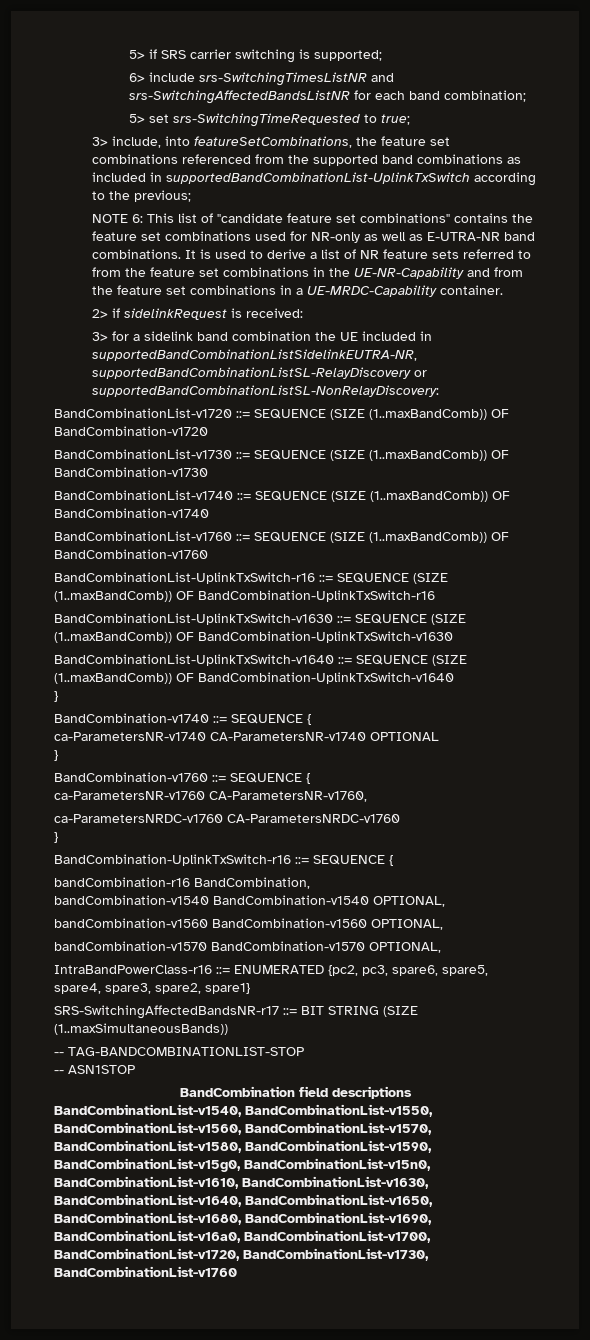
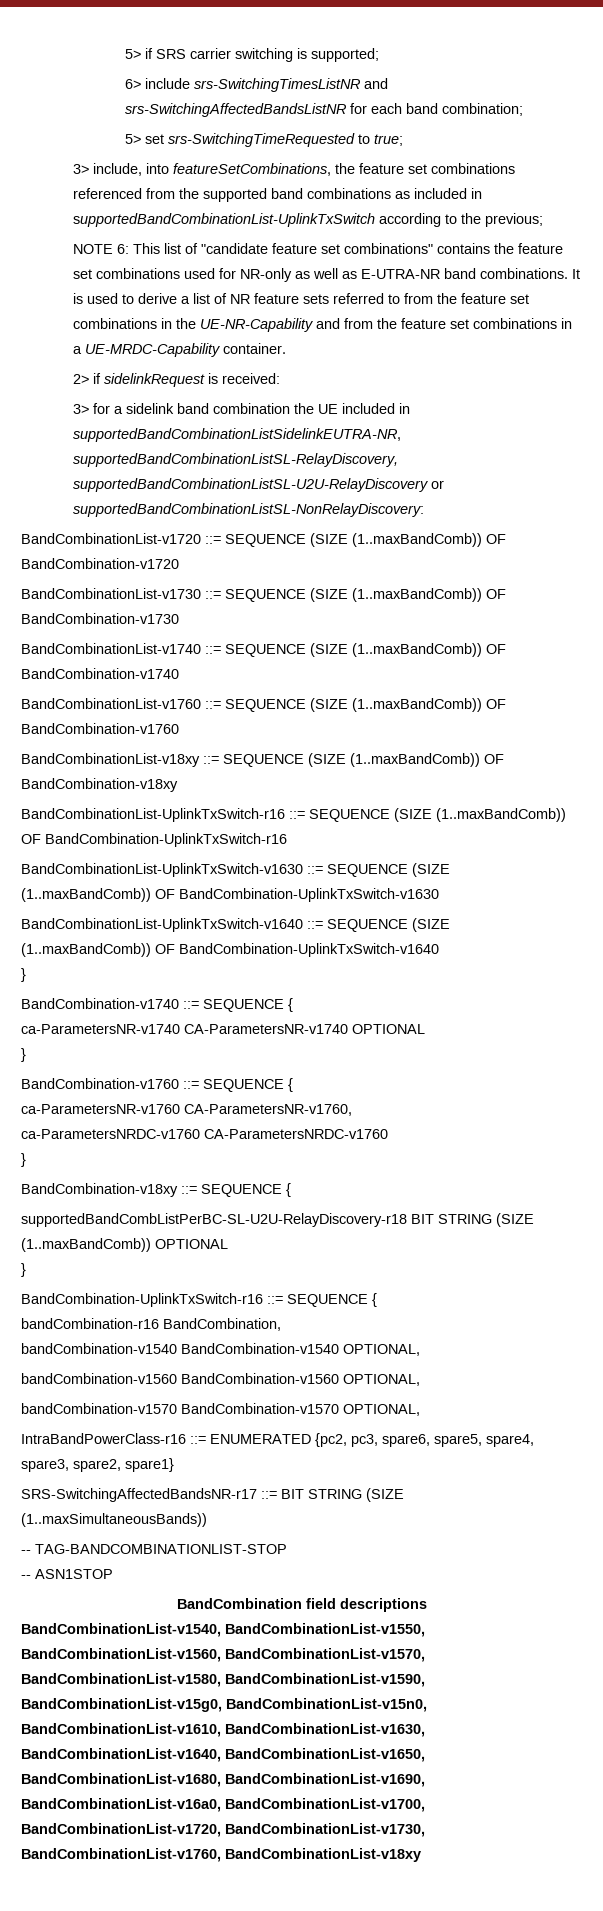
- 3> for a sidelink band combination the UE included in supportedBandCombinationListSidelinkEUTRA-NR, supportedBandCombinationListSL-RelayDiscovery or supportedBandCombinationListSL-NonRelayDiscovery:
+ 3> for a sidelink band combination the UE included in supportedBandCombinationListSidelinkEUTRA-NR, supportedBandCombinationListSL-RelayDiscovery, supportedBandCombinationListSL-U2U-RelayDiscovery or supportedBandCombinationListSL-NonRelayDiscovery:
+ BandCombinationList-v18xy ::= SEQUENCE (SIZE (1..maxBandComb)) OF BandCombination-v18xy
+ BandCombination-v18xy ::= SEQUENCE {
+ supportedBandCombListPerBC-SL-U2U-RelayDiscovery-r18 BIT STRING (SIZE (1..maxBandComb)) OPTIONAL
+ }
- BandCombinationList-v1540, BandCombinationList-v1550, BandCombinationList-v1560, BandCombinationList-v1570, BandCombinationList-v1580, BandCombinationList-v1590, BandCombinationList-v15g0, BandCombinationList-v15n0, BandCombinationList-v1610, BandCombinationList-v1630, BandCombinationList-v1640, BandCombinationList-v1650, BandCombinationList-v1680, BandCombinationList-v1690, BandCombinationList-v16a0, BandCombinationList-v1700, BandCombinationList-v1720, BandCombinationList-v1730, BandCombinationList-v1760
+ BandCombinationList-v1540, BandCombinationList-v1550, BandCombinationList-v1560, BandCombinationList-v1570, BandCombinationList-v1580, BandCombinationList-v1590, BandCombinationList-v15g0, BandCombinationList-v15n0, BandCombinationList-v1610, BandCombinationList-v1630, BandCombinationList-v1640, BandCombinationList-v1650, BandCombinationList-v1680, BandCombinationList-v1690, BandCombinationList-v16a0, BandCombinationList-v1700, BandCombinationList-v1720, BandCombinationList-v1730, BandCombinationList-v1760, BandCombinationList-v18xy

